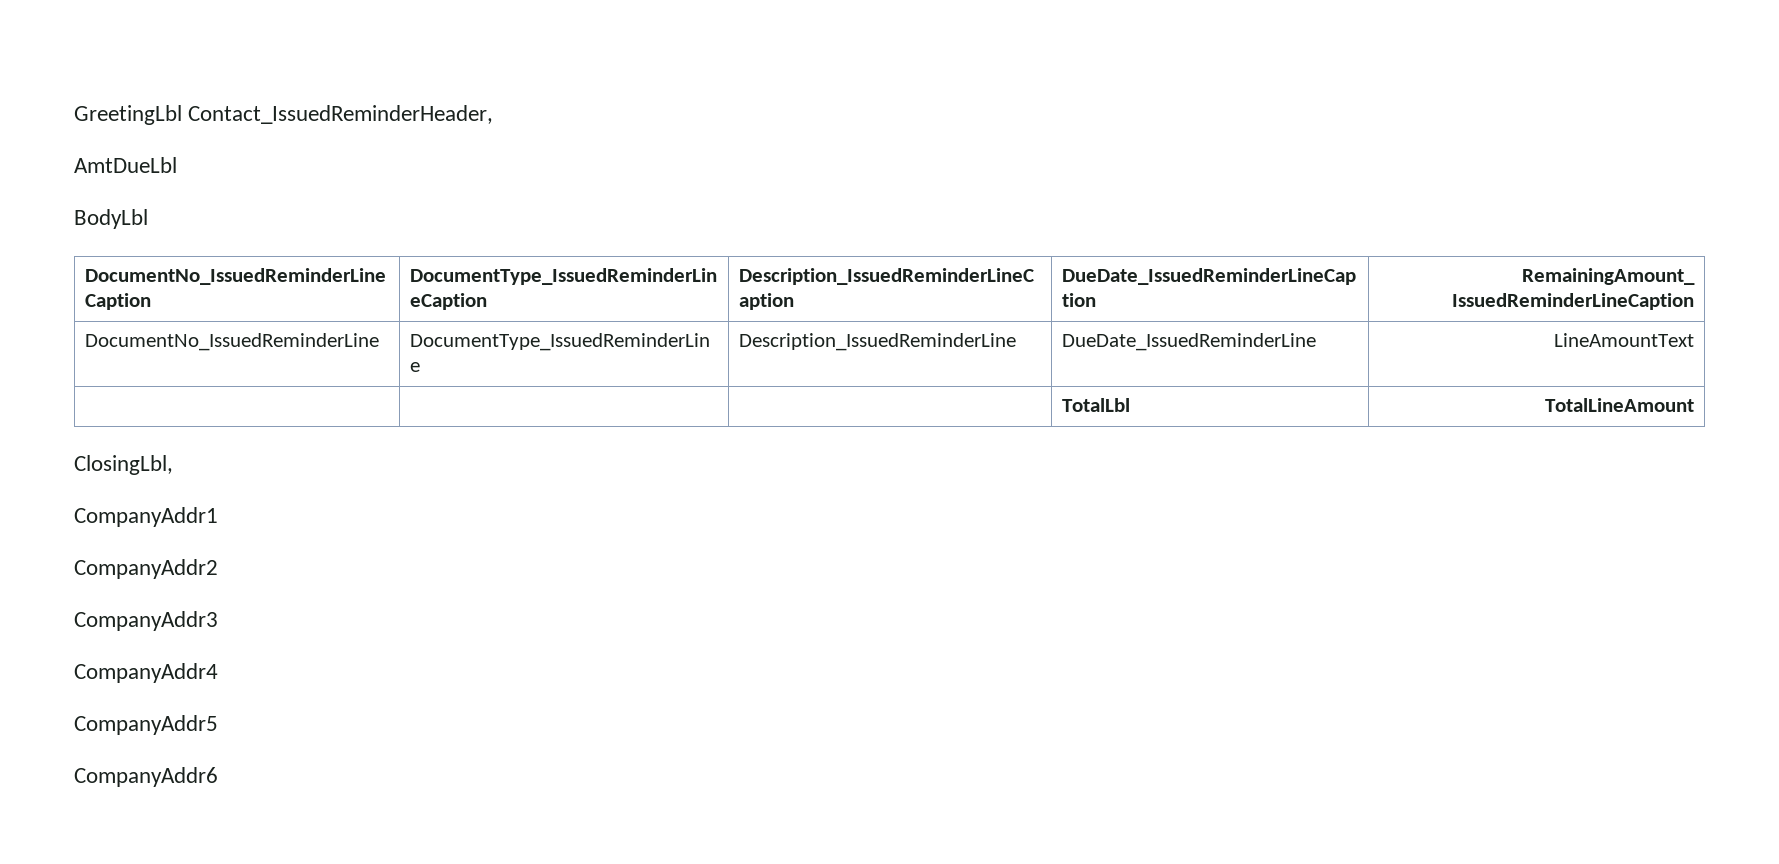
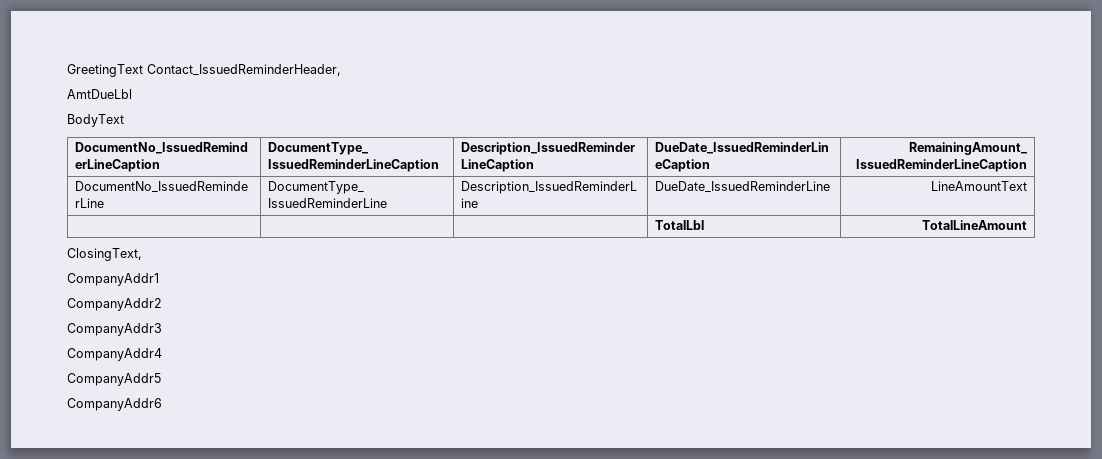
- GreetingLbl Contact_IssuedReminderHeader,
+ GreetingText Contact_IssuedReminderHeader,
- BodyLbl
+ BodyText
- ClosingLbl,
+ ClosingText,

